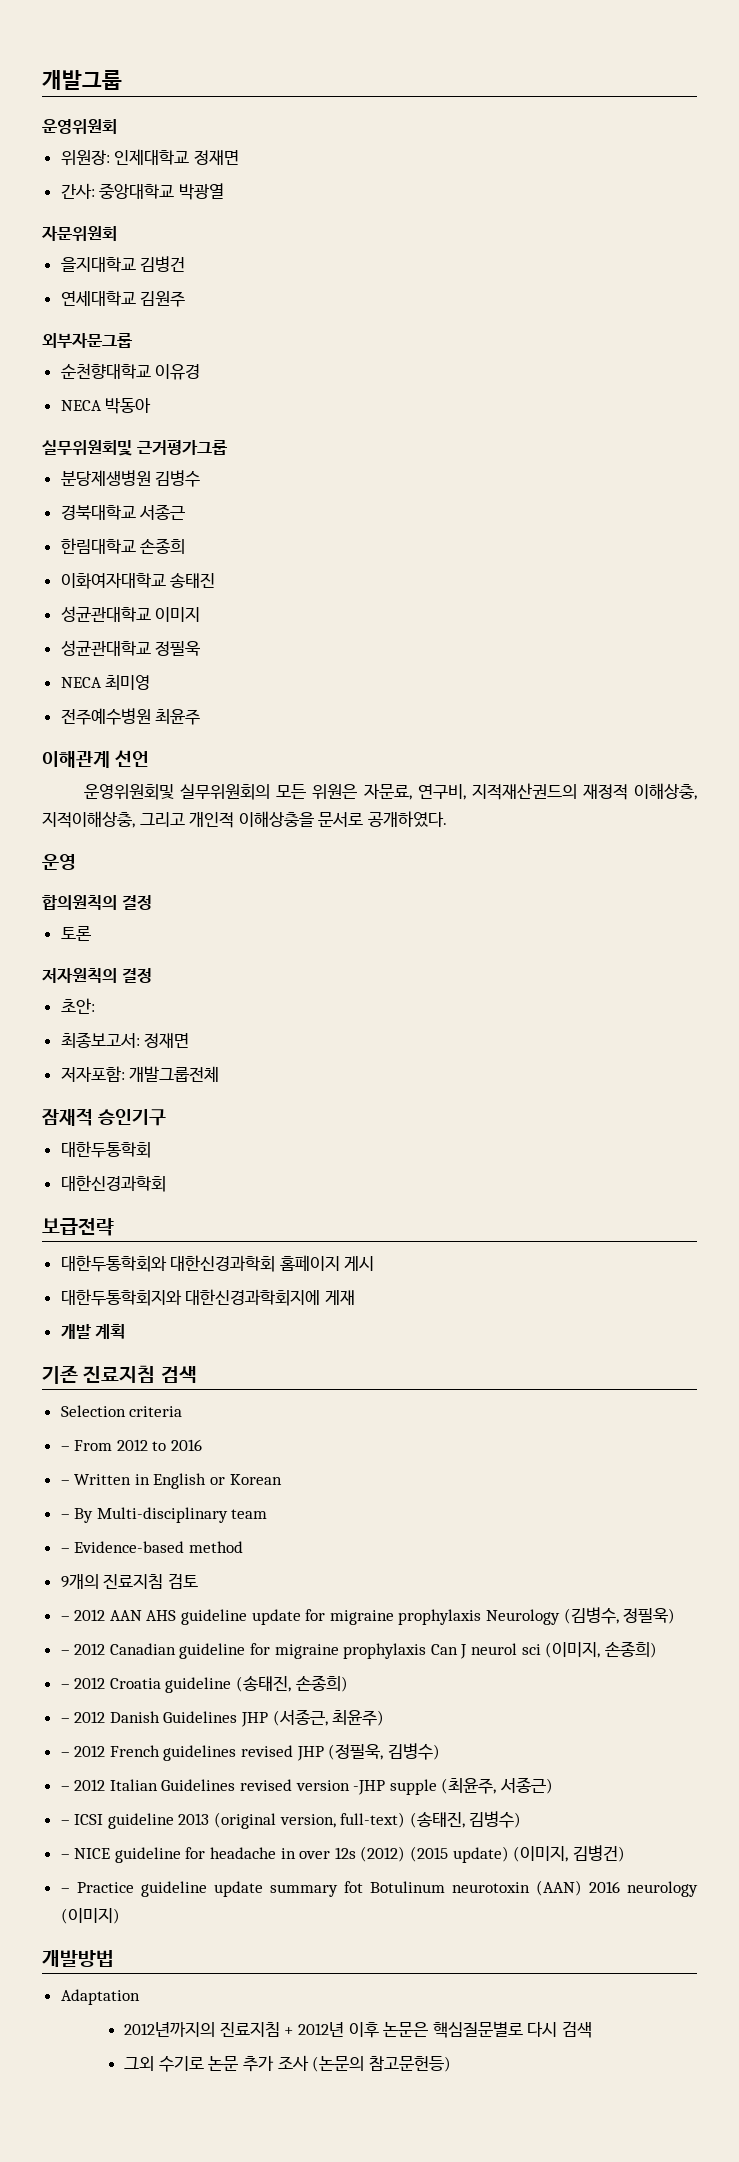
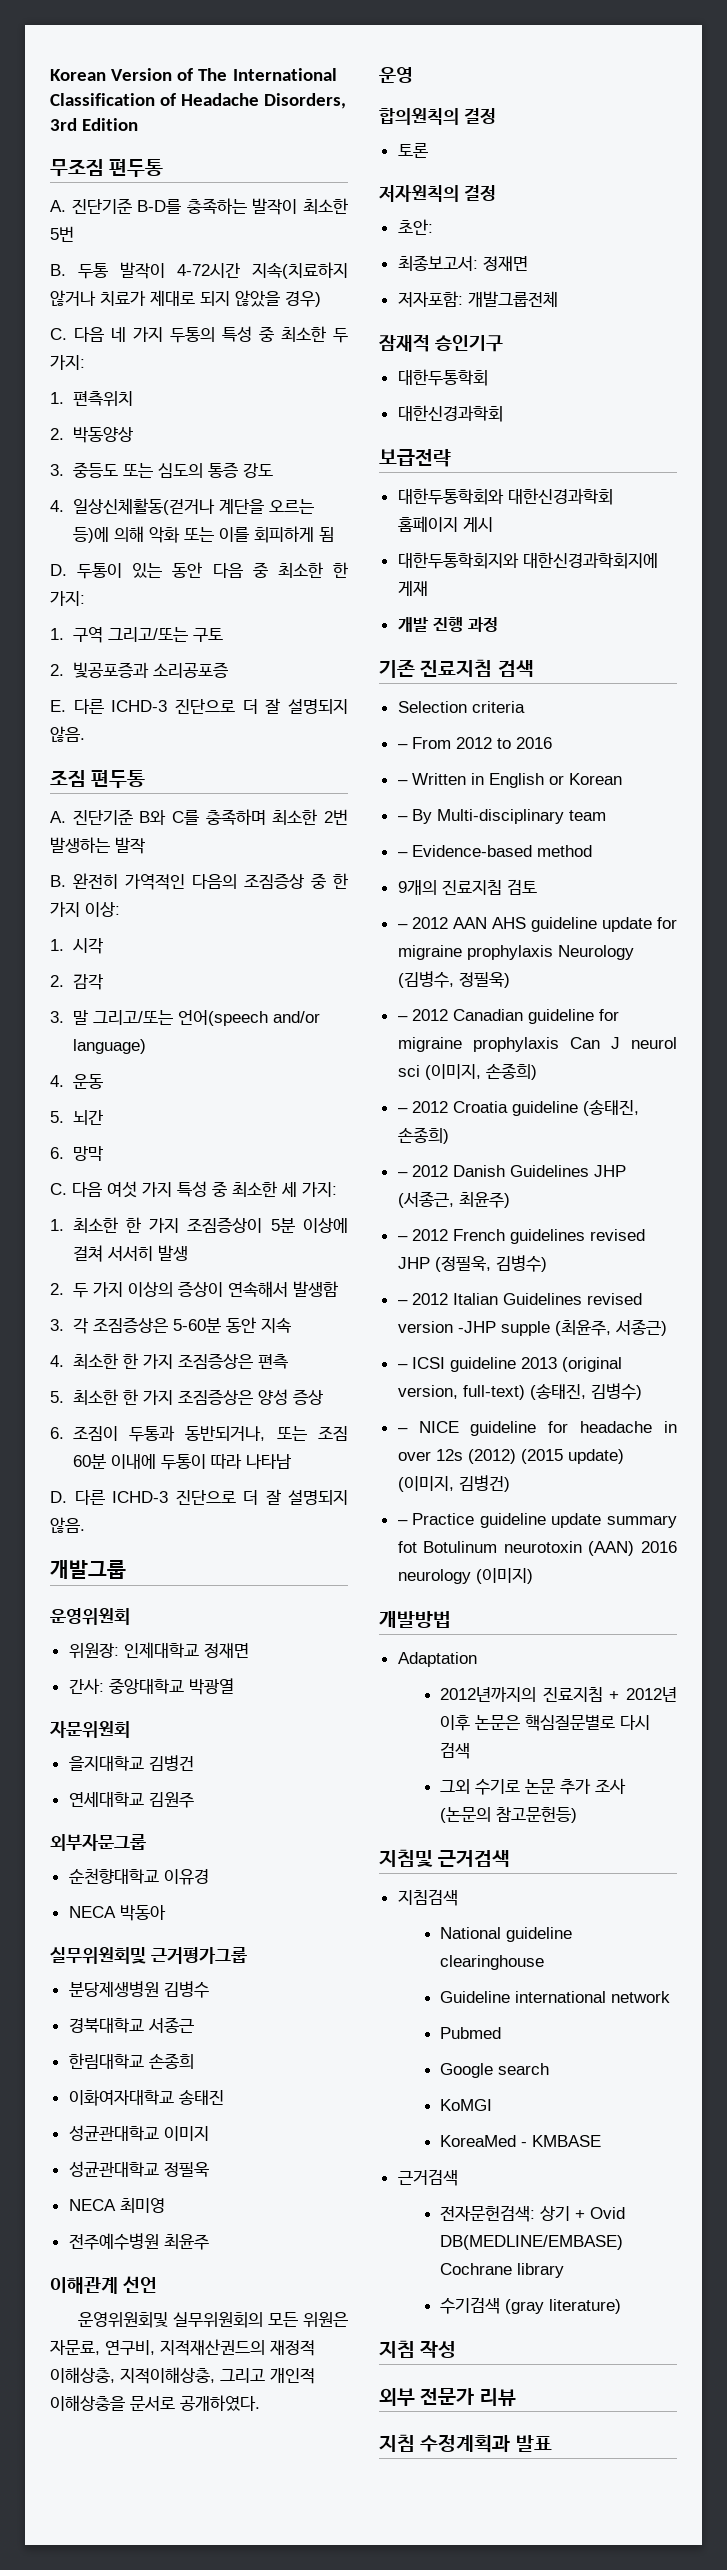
+ Korean Version of The International Classification of Headache Disorders, 3rd Edition
+ 무조짐 편두통
+ A. 진단기준 B-D를 충족하는 발작이 최소한 5번
+ B. 두통 발작이 4-72시간 지속(치료하지 않거나 치료가 제대로 되지 않았을 경우)
+ C. 다음 네 가지 두통의 특성 중 최소한 두 가지:
+ 1. 편측위치
+ 2. 박동양상
+ 3. 중등도 또는 심도의 통증 강도
+ 4. 일상신체활동(걷거나 계단을 오르는 등)에 의해 악화 또는 이를 회피하게 됨
+ D. 두통이 있는 동안 다음 중 최소한 한 가지:
+ 1. 구역 그리고/또는 구토
+ 2. 빛공포증과 소리공포증
+ E. 다른 ICHD-3 진단으로 더 잘 설명되지 않음.
+ 조짐 편두통
+ A. 진단기준 B와 C를 충족하며 최소한 2번 발생하는 발작
+ B. 완전히 가역적인 다음의 조짐증상 중 한 가지 이상:
+ 1. 시각
+ 2. 감각
+ 3. 말 그리고/또는 언어(speech and/or language)
+ 4. 운동
+ 5. 뇌간
+ 6. 망막
+ C. 다음 여섯 가지 특성 중 최소한 세 가지:
+ 1. 최소한 한 가지 조짐증상이 5분 이상에 걸쳐 서서히 발생
+ 2. 두 가지 이상의 증상이 연속해서 발생함
+ 3. 각 조짐증상은 5-60분 동안 지속
+ 4. 최소한 한 가지 조짐증상은 편측
+ 5. 최소한 한 가지 조짐증상은 양성 증상
+ 6. 조짐이 두통과 동반되거나, 또는 조짐 60분 이내에 두통이 따라 나타남
+ D. 다른 ICHD-3 진단으로 더 잘 설명되지 않음.
- 개발 계획
+ 개발 진행 과정
+ 지침및 근거검색
+ 지침검색
+ National guideline clearinghouse
+ Guideline international network
+ Pubmed
+ Google search
+ KoMGI
+ KoreaMed - KMBASE
+ 근거검색
+ 전자문헌검색: 상기 + Ovid DB(MEDLINE/EMBASE) Cochrane library
+ 수기검색 (gray literature)
+ 지침 작성
+ 외부 전문가 리뷰
+ 지침 수정계획과 발표

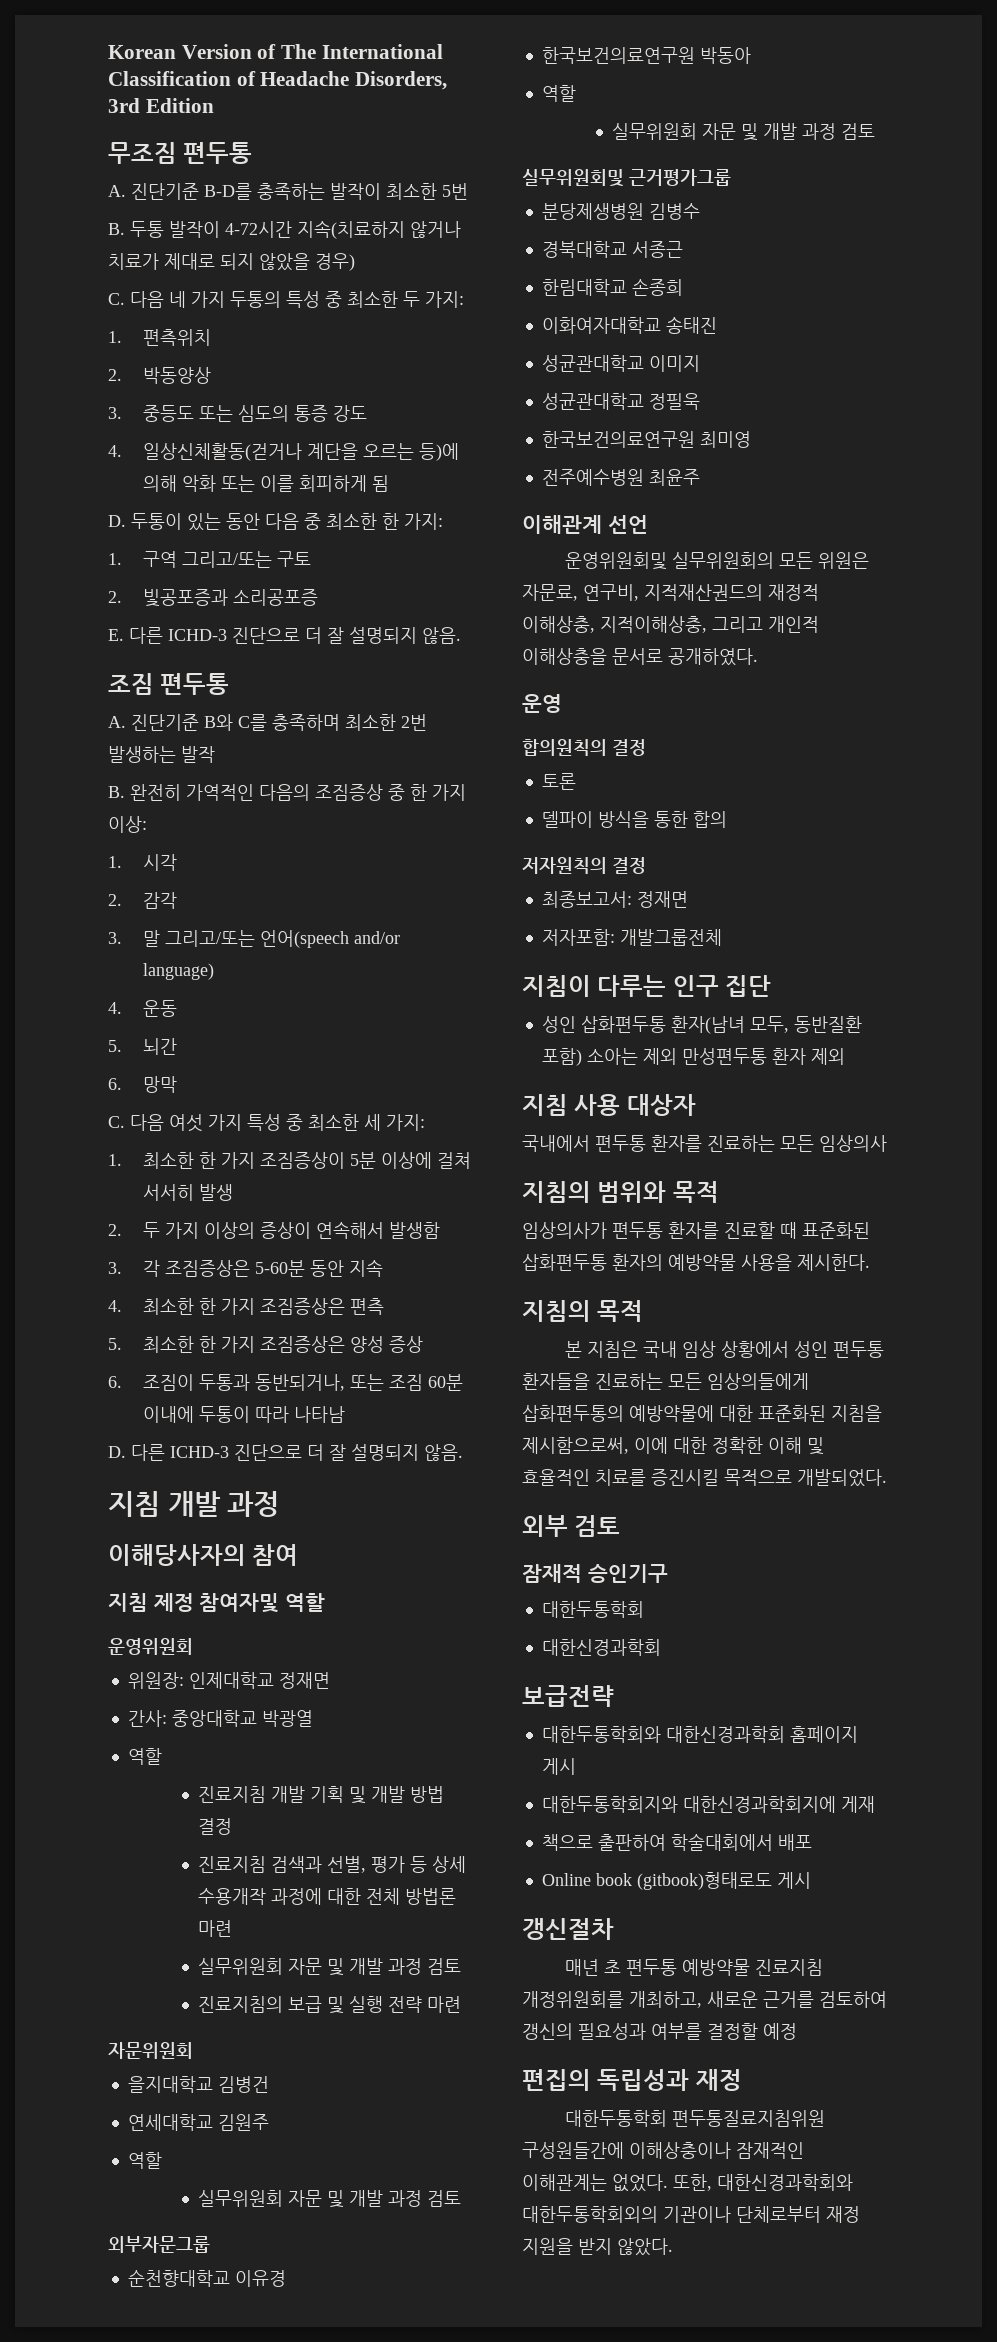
- 개발그룹
+ 지침 개발 과정
+ 이해당사자의 참여
+ 지침 제정 참여자및 역할
  간사: 중앙대학교 박광열
+ 역할
+ 진료지침 개발 기획 및 개발 방법 결정
+ 진료지침 검색과 선별, 평가 등 상세 수용개작 과정에 대한 전체 방법론 마련
+ 실무위원회 자문 및 개발 과정 검토
+ 진료지침의 보급 및 실행 전략 마련
  연세대학교 김원주
+ 역할
+ 실무위원회 자문 및 개발 과정 검토
- NECA 박동아
+ 한국보건의료연구원 박동아
+ 역할
+ 실무위원회 자문 및 개발 과정 검토
- NECA 최미영
+ 한국보건의료연구원 최미영
+ 델파이 방식을 통한 합의
- 초안:
+ 지침이 다루는 인구 집단
+ 성인 삽화편두통 환자(남녀 모두, 동반질환 포함) 소아는 제외 만성편두통 환자 제외
+ 지침 사용 대상자
+ 국내에서 편두통 환자를 진료하는 모든 임상의사
+ 지침의 범위와 목적
+ 임상의사가 편두통 환자를 진료할 때 표준화된 삽화편두통 환자의 예방약물 사용을 제시한다.
+ 지침의 목적
+ 본 지침은 국내 임상 상황에서 성인 편두통 환자들을 진료하는 모든 임상의들에게 삽화편두통의 예방약물에 대한 표준화된 지침을 제시함으로써, 이에 대한 정확한 이해 및 효율적인 치료를 증진시킬 목적으로 개발되었다.
+ 외부 검토
- 개발 진행 과정
- 기존 진료지침 검색
- Selection criteria
- – From 2012 to 2016
- – Written in English or Korean
- – By Multi-disciplinary team
- – Evidence-based method
- 9개의 진료지침 검토
- – 2012 AAN AHS guideline update for migraine prophylaxis Neurology (김병수, 정필욱)
- – 2012 Canadian guideline for migraine prophylaxis Can J neurol sci (이미지, 손종희)
- – 2012 Croatia guideline (송태진, 손종희)
- – 2012 Danish Guidelines JHP (서종근, 최윤주)
- – 2012 French guidelines revised JHP (정필욱, 김병수)
- – 2012 Italian Guidelines revised version -JHP supple (최윤주, 서종근)
- – ICSI guideline 2013 (original version, full-text) (송태진, 김병수)
- – NICE guideline for headache in over 12s (2012) (2015 update) (이미지, 김병건)
- – Practice guideline update summary fot Botulinum neurotoxin (AAN) 2016 neurology (이미지)
- 개발방법
- Adaptation
- 2012년까지의 진료지침 + 2012년 이후 논문은 핵심질문별로 다시 검색
- 그외 수기로 논문 추가 조사 (논문의 참고문헌등)
- 지침및 근거검색
- 지침검색
- National guideline clearinghouse
- Guideline international network
- Pubmed
- Google search
- KoMGI
- KoreaMed - KMBASE
- 근거검색
- 전자문헌검색: 상기 + Ovid DB(MEDLINE/EMBASE) Cochrane library
- 수기검색 (gray literature)
- 지침 작성
- 외부 전문가 리뷰
- 지침 수정계획과 발표
+ 책으로 출판하여 학술대회에서 배포
+ Online book (gitbook)형태로도 게시
+ 갱신절차
+ 매년 초 편두통 예방약물 진료지침 개정위원회를 개최하고, 새로운 근거를 검토하여 갱신의 필요성과 여부를 결정할 예정
+ 편집의 독립성과 재정
+ 대한두통학회 편두통질료지침위원 구성원들간에 이해상충이나 잠재적인 이해관계는 없었다. 또한, 대한신경과학회와 대한두통학회외의 기관이나 단체로부터 재정 지원을 받지 않았다.

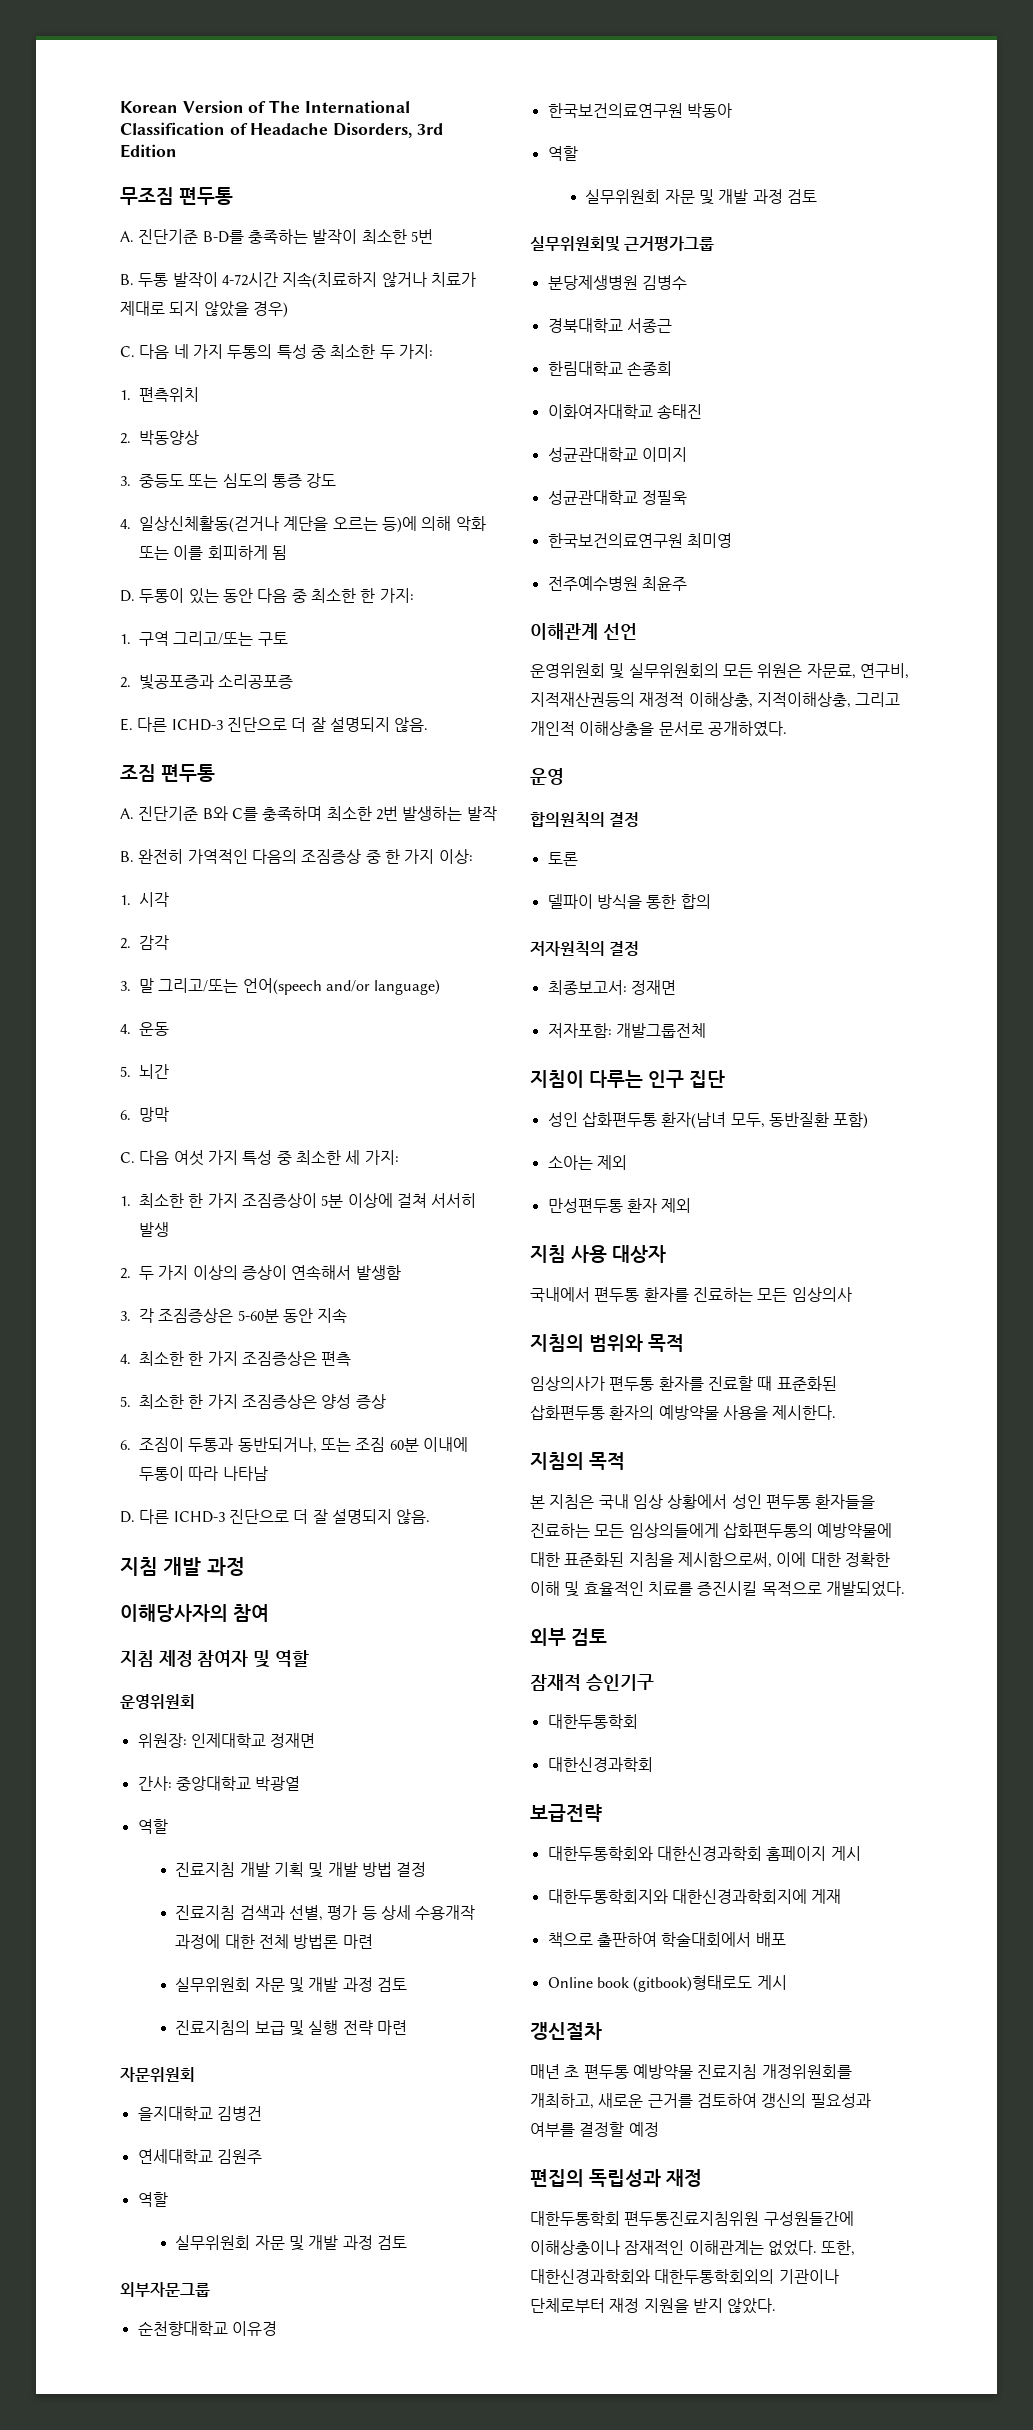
- 지침 제정 참여자및 역할
+ 지침 제정 참여자 및 역할
- 운영위원회및 실무위원회의 모든 위원은 자문료, 연구비, 지적재산권드의 재정적 이해상충, 지적이해상충, 그리고 개인적 이해상충을 문서로 공개하였다.
+ 운영위원회 및 실무위원회의 모든 위원은 자문료, 연구비, 지적재산권등의 재정적 이해상충, 지적이해상충, 그리고 개인적 이해상충을 문서로 공개하였다.
- 성인 삽화편두통 환자(남녀 모두, 동반질환 포함) 소아는 제외 만성편두통 환자 제외
+ 성인 삽화편두통 환자(남녀 모두, 동반질환 포함)
+ 소아는 제외
+ 만성편두통 환자 제외
- 대한두통학회 편두통질료지침위원 구성원들간에 이해상충이나 잠재적인 이해관계는 없었다.
+ 대한두통학회 편두통진료지침위원 구성원들간에 이해상충이나 잠재적인 이해관계는 없었다.

